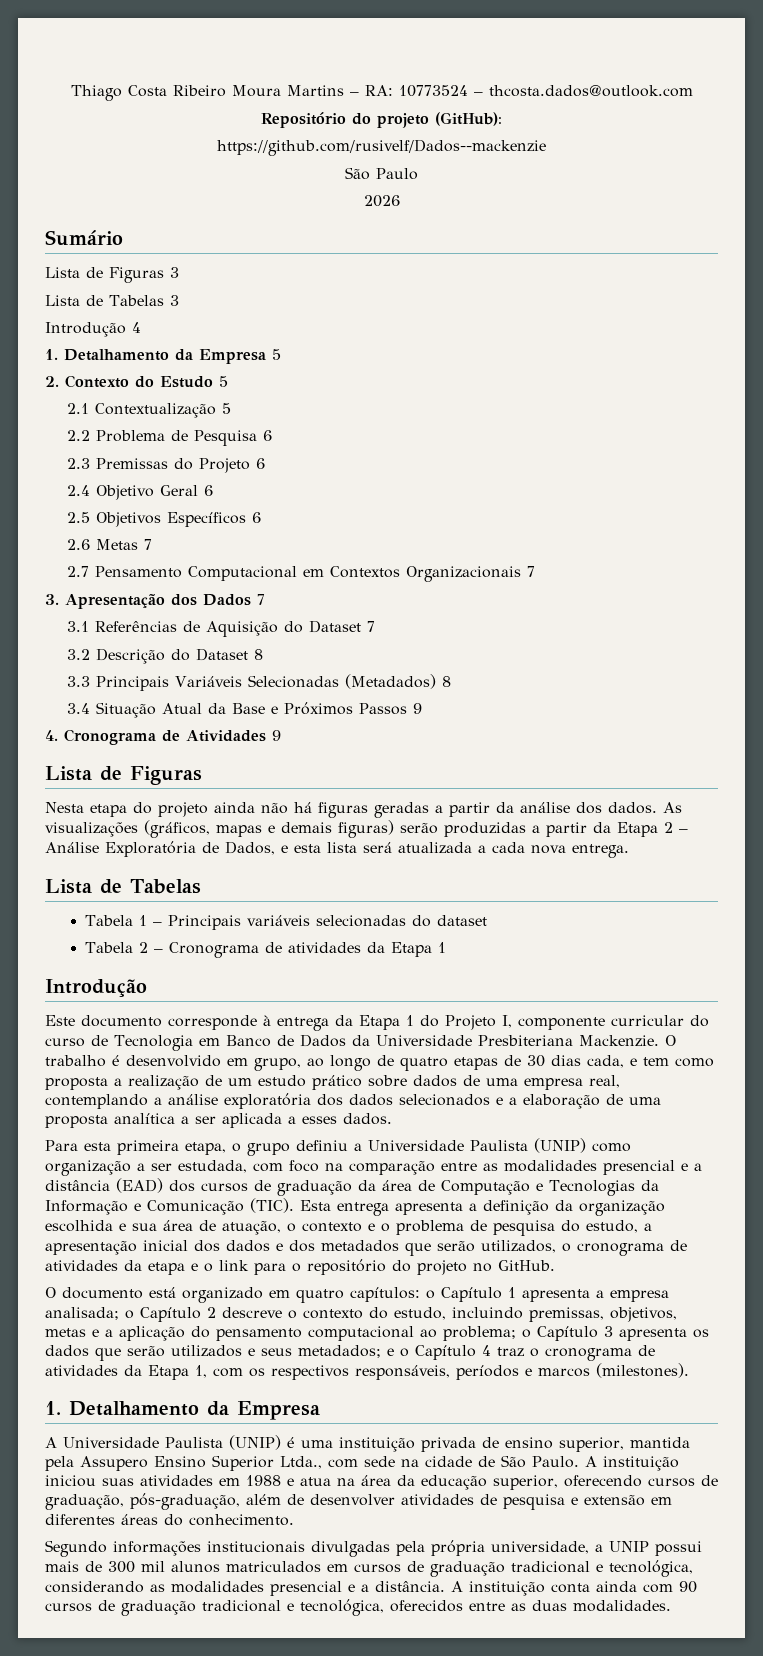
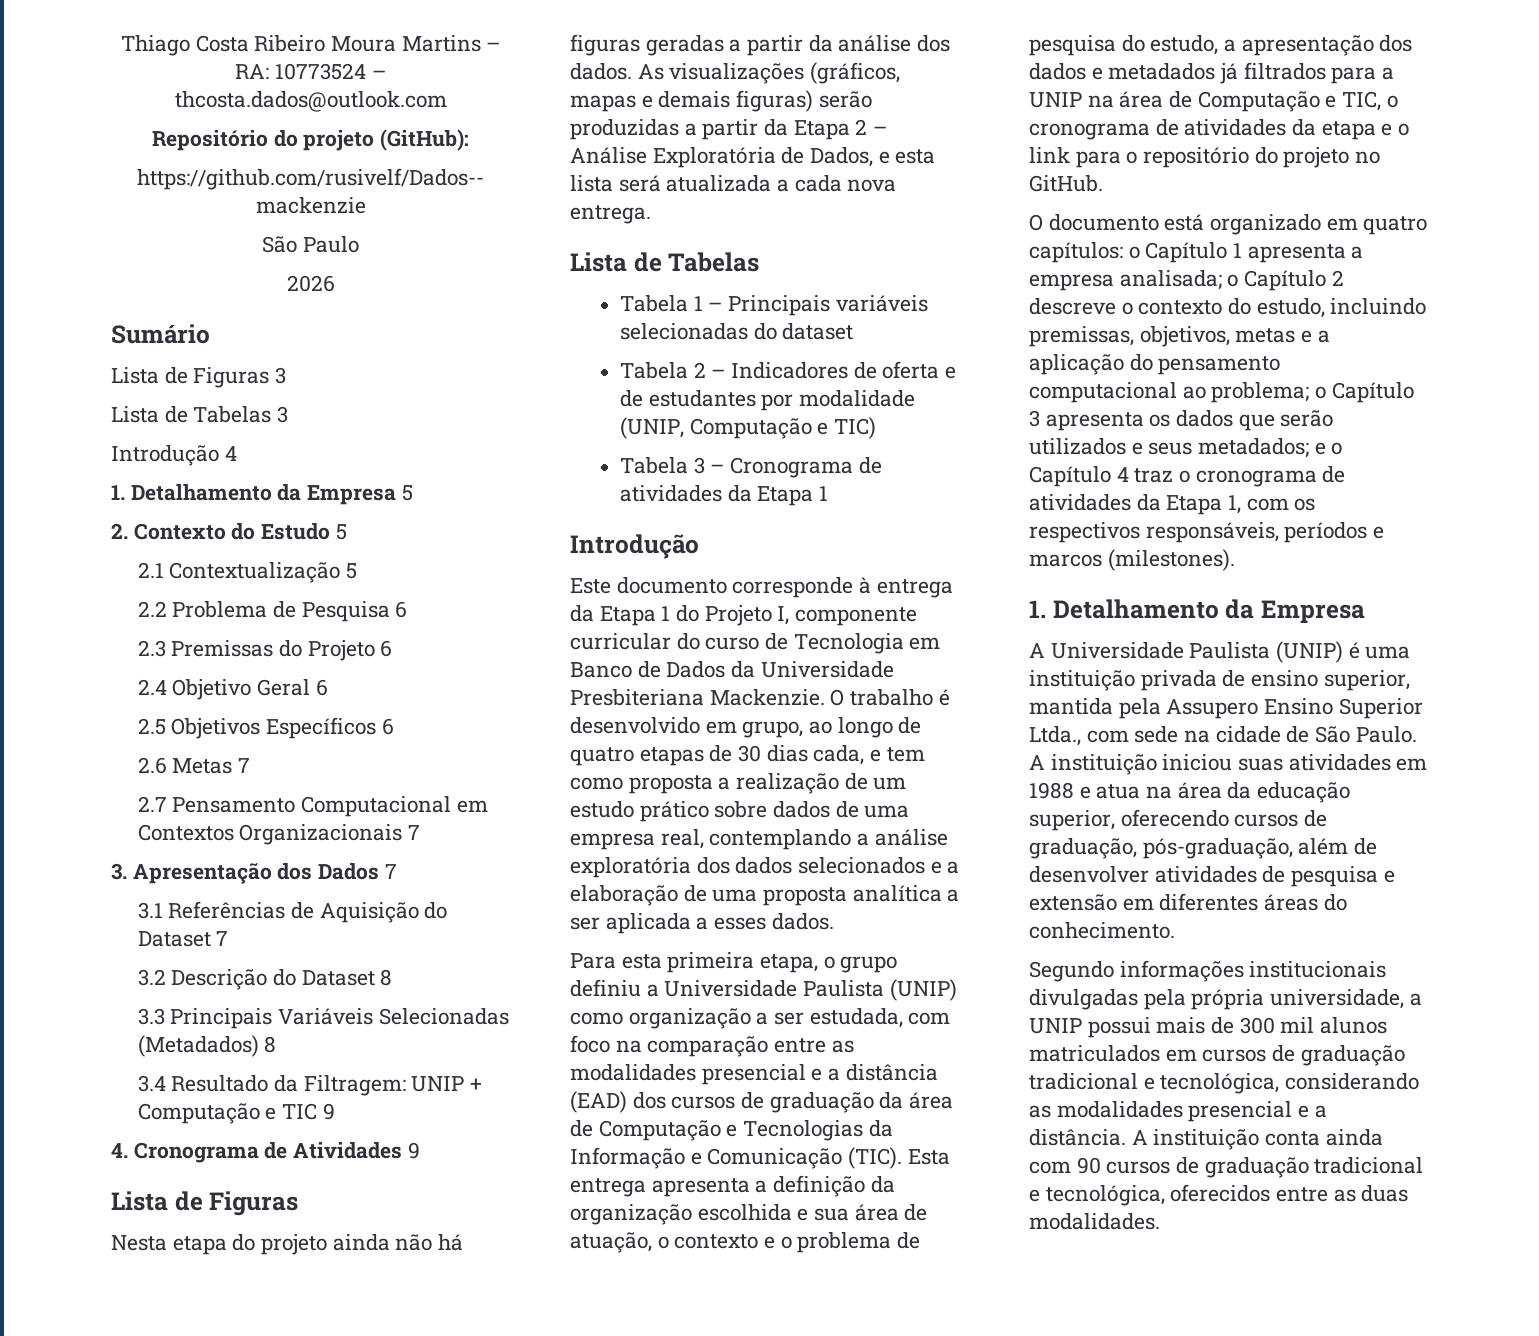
- 3.4 Situação Atual da Base e Próximos Passos 9
+ 3.4 Resultado da Filtragem: UNIP + Computação e TIC 9
- Tabela 2 – Cronograma de atividades da Etapa 1
+ Tabela 2 – Indicadores de oferta e de estudantes por modalidade (UNIP, Computação e TIC)
+ Tabela 3 – Cronograma de atividades da Etapa 1
- Esta entrega apresenta a definição da organização escolhida e sua área de atuação, o contexto e o problema de pesquisa do estudo, a apresentação inicial dos dados e dos metadados que serão utilizados, o cronograma de atividades da etapa e o link para o repositório do projeto no GitHub.
+ Esta entrega apresenta a definição da organização escolhida e sua área de atuação, o contexto e o problema de pesquisa do estudo, a apresentação dos dados e metadados já filtrados para a UNIP na área de Computação e TIC, o cronograma de atividades da etapa e o link para o repositório do projeto no GitHub.

